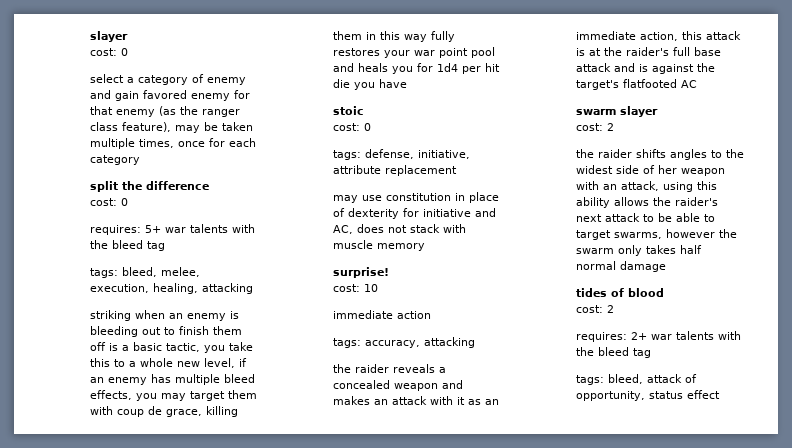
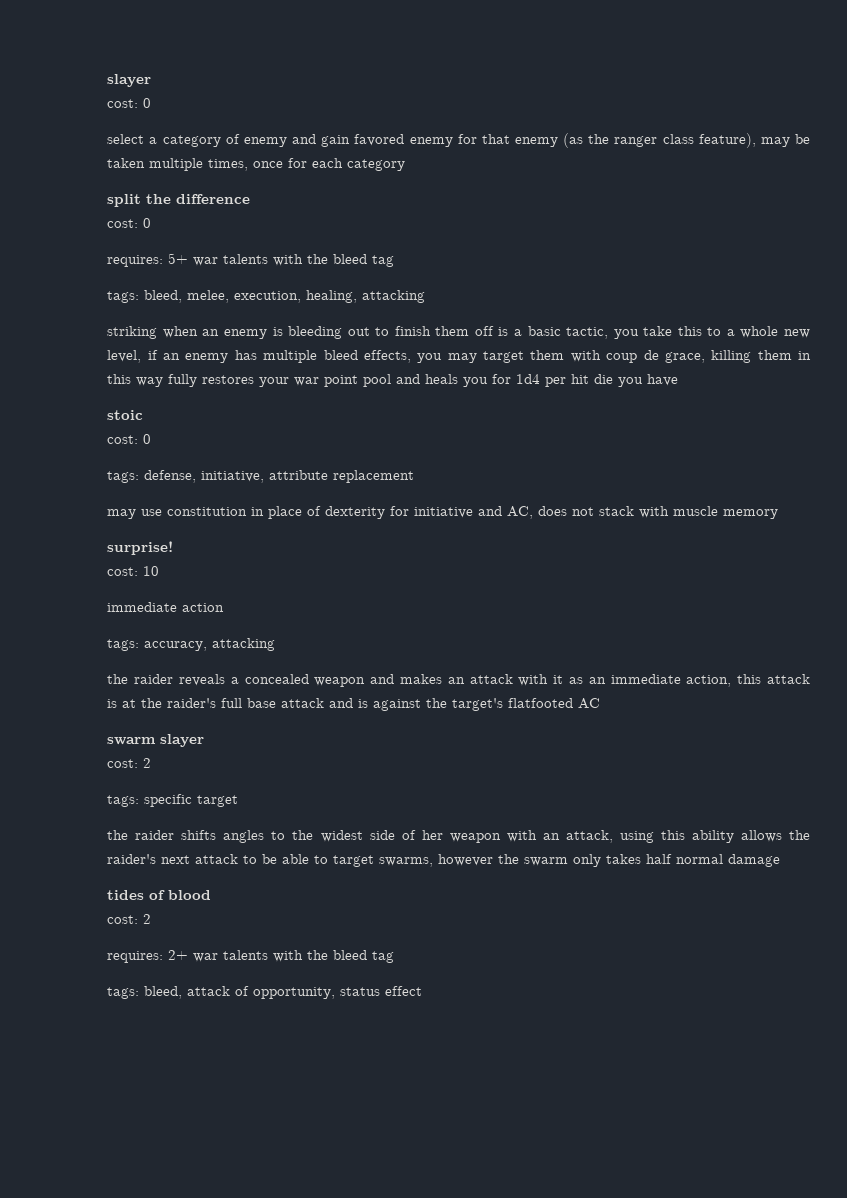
+ tags: specific target

